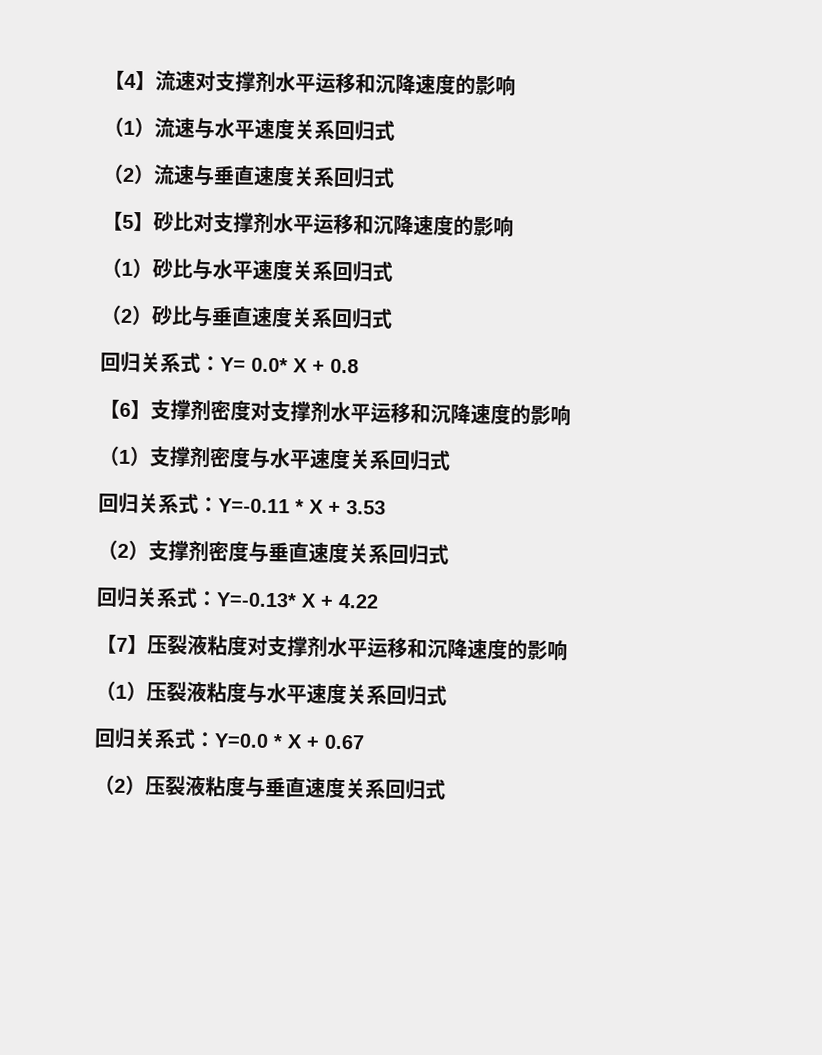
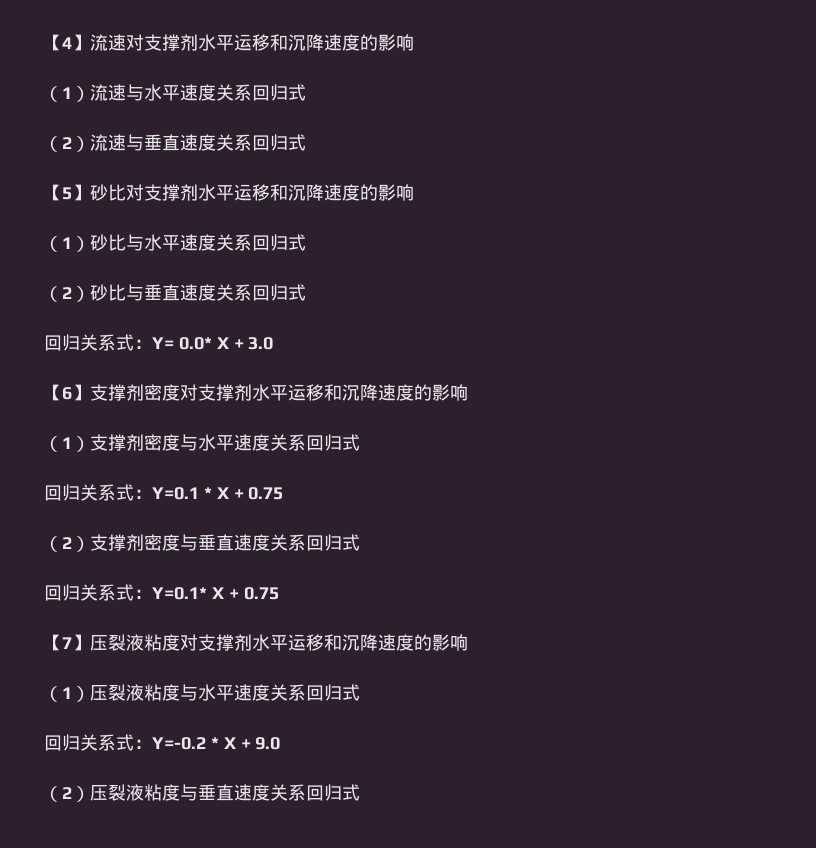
- 回归关系式：Y= 0.0* X + 0.8
+ 回归关系式：Y= 0.0* X + 3.0
- 回归关系式：Y=-0.11 * X + 3.53
+ 回归关系式：Y=0.1 * X + 0.75
- 回归关系式：Y=-0.13* X + 4.22
+ 回归关系式：Y=0.1* X + 0.75
- 回归关系式：Y=0.0 * X + 0.67
+ 回归关系式：Y=-0.2 * X + 9.0

